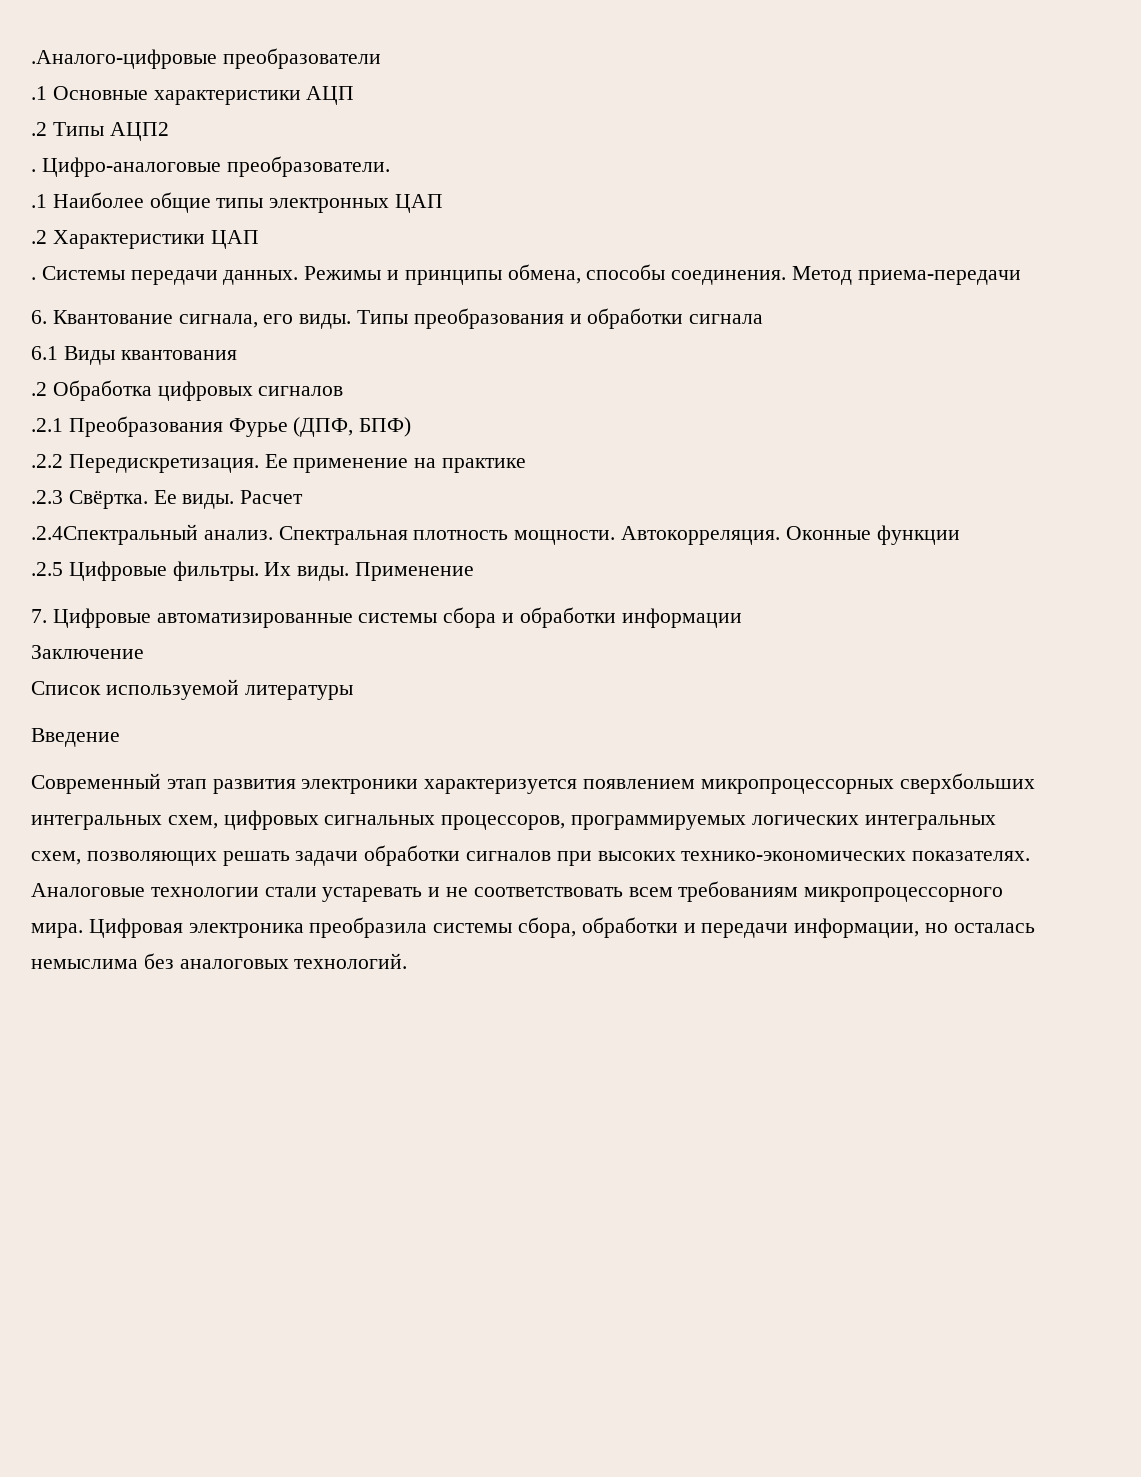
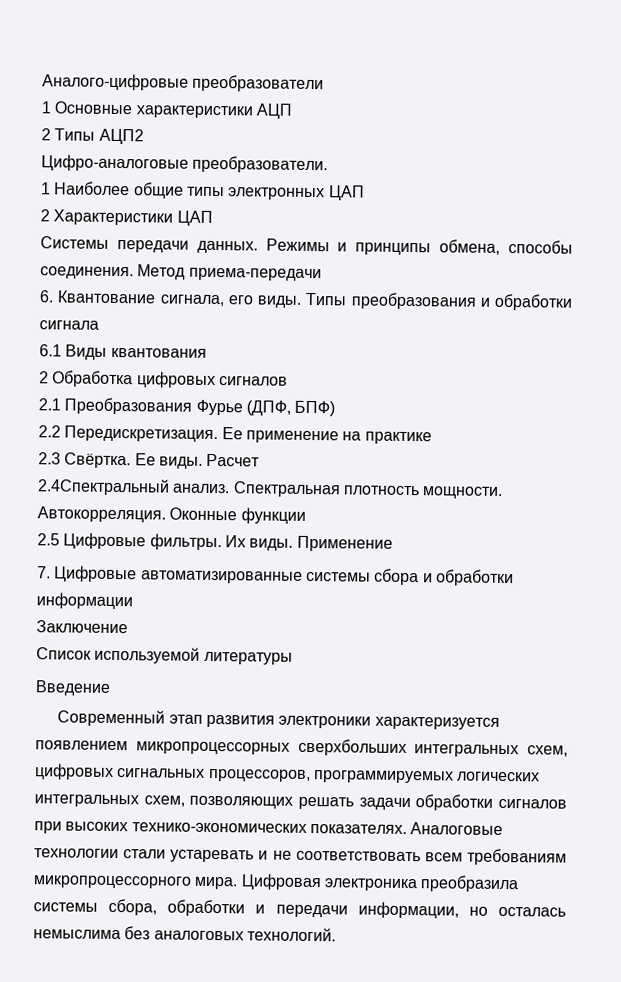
- .Аналого-цифровые преобразователи
+ Аналого-цифровые преобразователи
- .1 Основные характеристики АЦП
+ 1 Основные характеристики АЦП
- .2 Типы АЦП2
- . Цифро-аналоговые преобразователи.
+ 2 Типы АЦП2
+ Цифро-аналоговые преобразователи.
- .1 Наиболее общие типы электронных ЦАП
+ 1 Наиболее общие типы электронных ЦАП
- .2 Характеристики ЦАП
- . Системы передачи данных.
+ 2 Характеристики ЦАП
+ Системы передачи данных.
- .2 Обработка цифровых сигналов
+ 2 Обработка цифровых сигналов
- .2.1 Преобразования Фурье (ДПФ, БПФ)
+ 2.1 Преобразования Фурье (ДПФ, БПФ)
- .2.2 Передискретизация.
+ 2.2 Передискретизация.
- .2.3 Свёртка.
+ 2.3 Свёртка.
- .2.4Спектральный анализ.
+ 2.4Спектральный анализ.
- .2.5 Цифровые фильтры.
+ 2.5 Цифровые фильтры.

